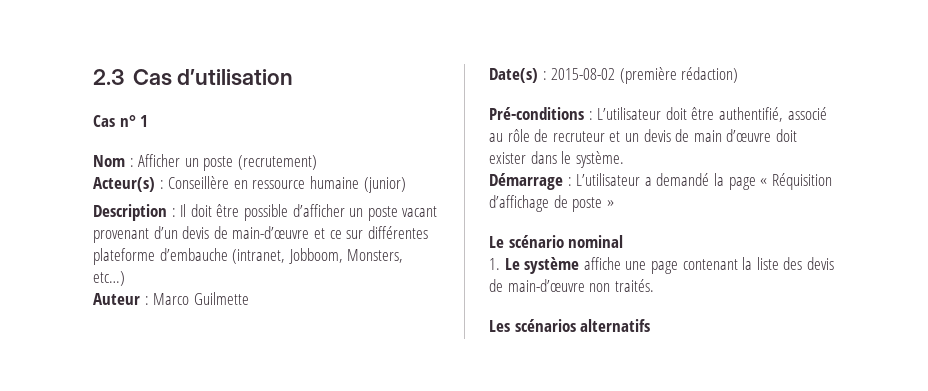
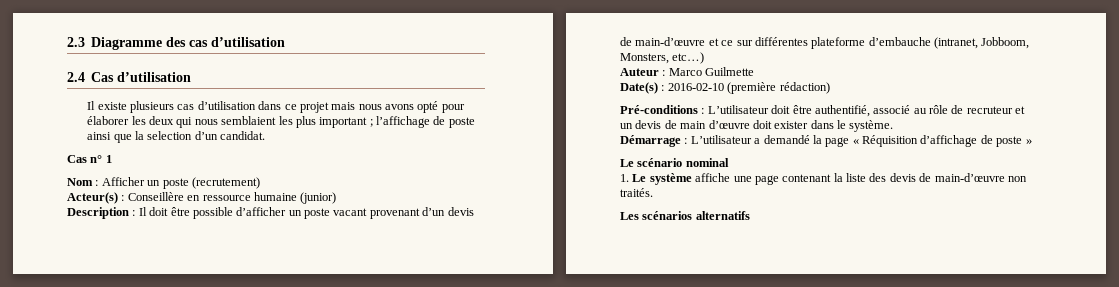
- 2.3 Cas d’utilisation
+ 2.3 Diagramme des cas d’utilisation
+ 2.4 Cas d’utilisation
+ Il existe plusieurs cas d’utilisation dans ce projet mais nous avons opté pour élaborer les deux qui nous semblaient les plus important ; l’affichage de poste ainsi que la selection d’un candidat.
- Date(s) : 2015-08-02 (première rédaction)
+ Date(s) : 2016-02-10 (première rédaction)

